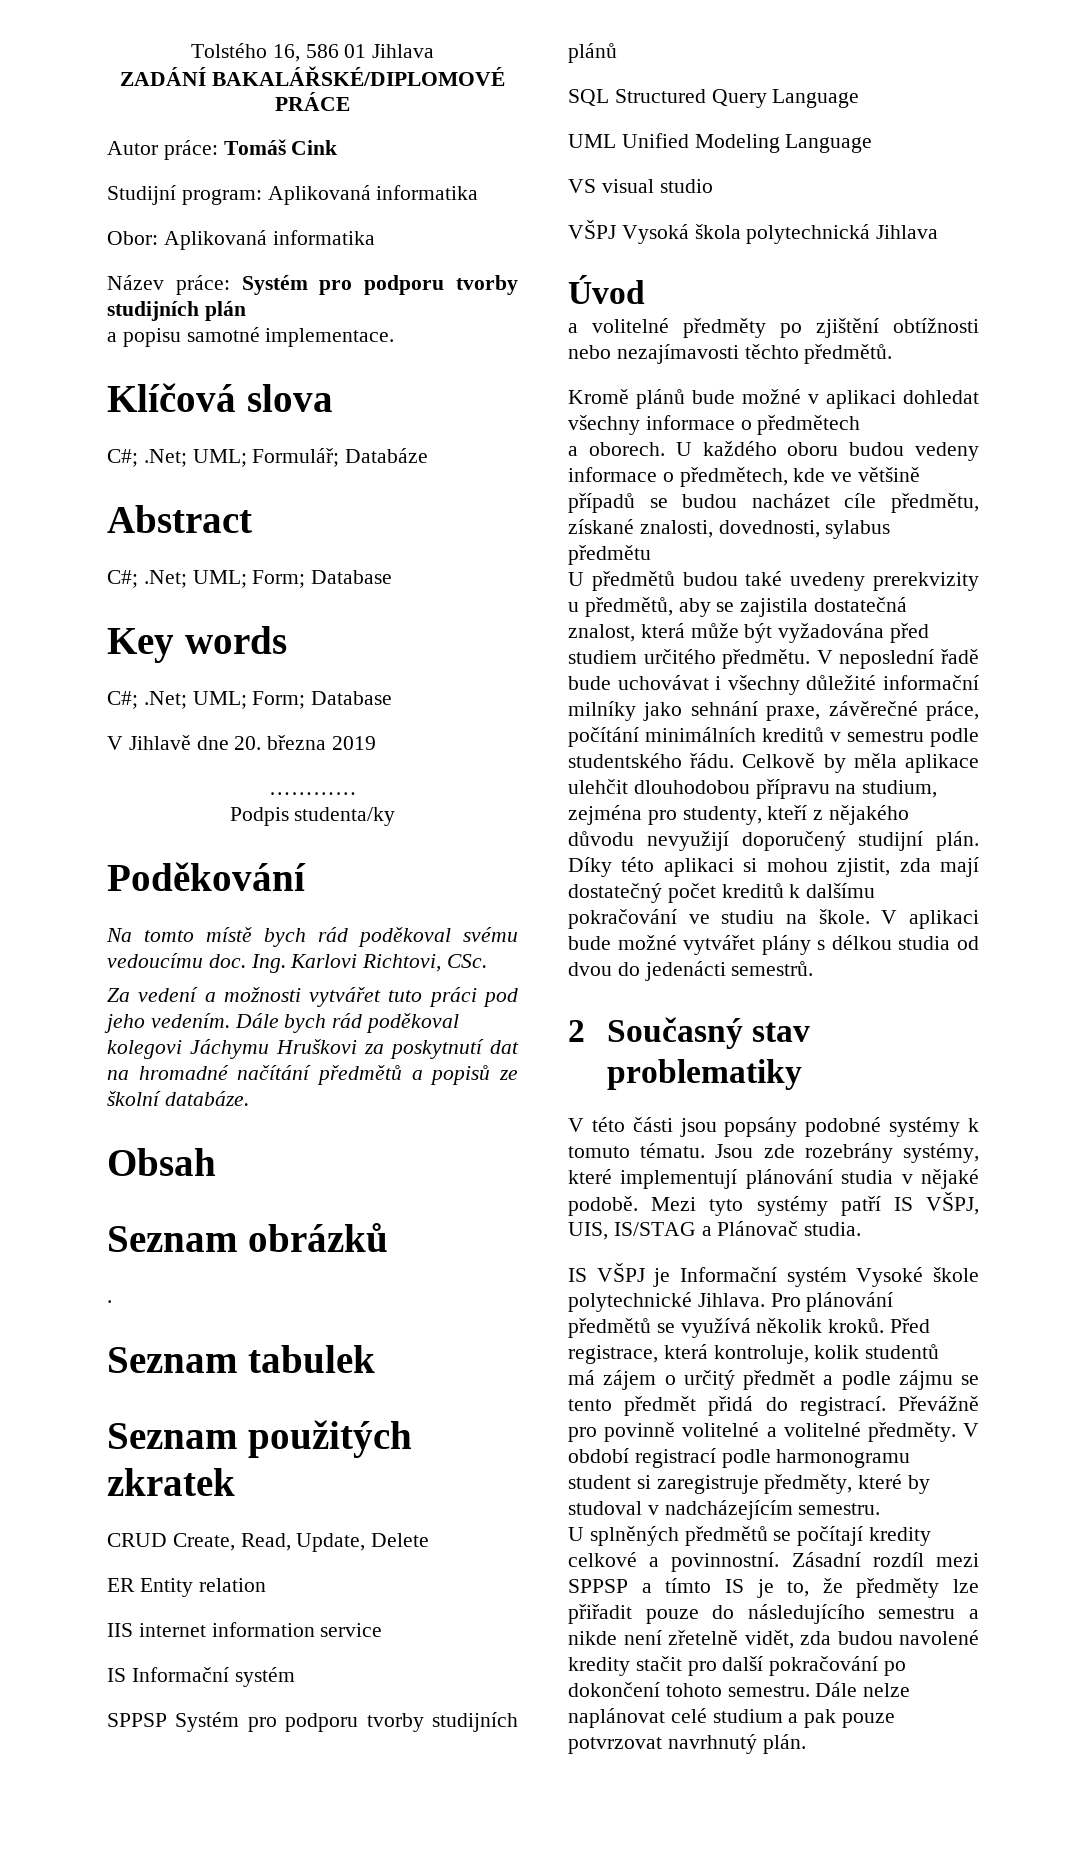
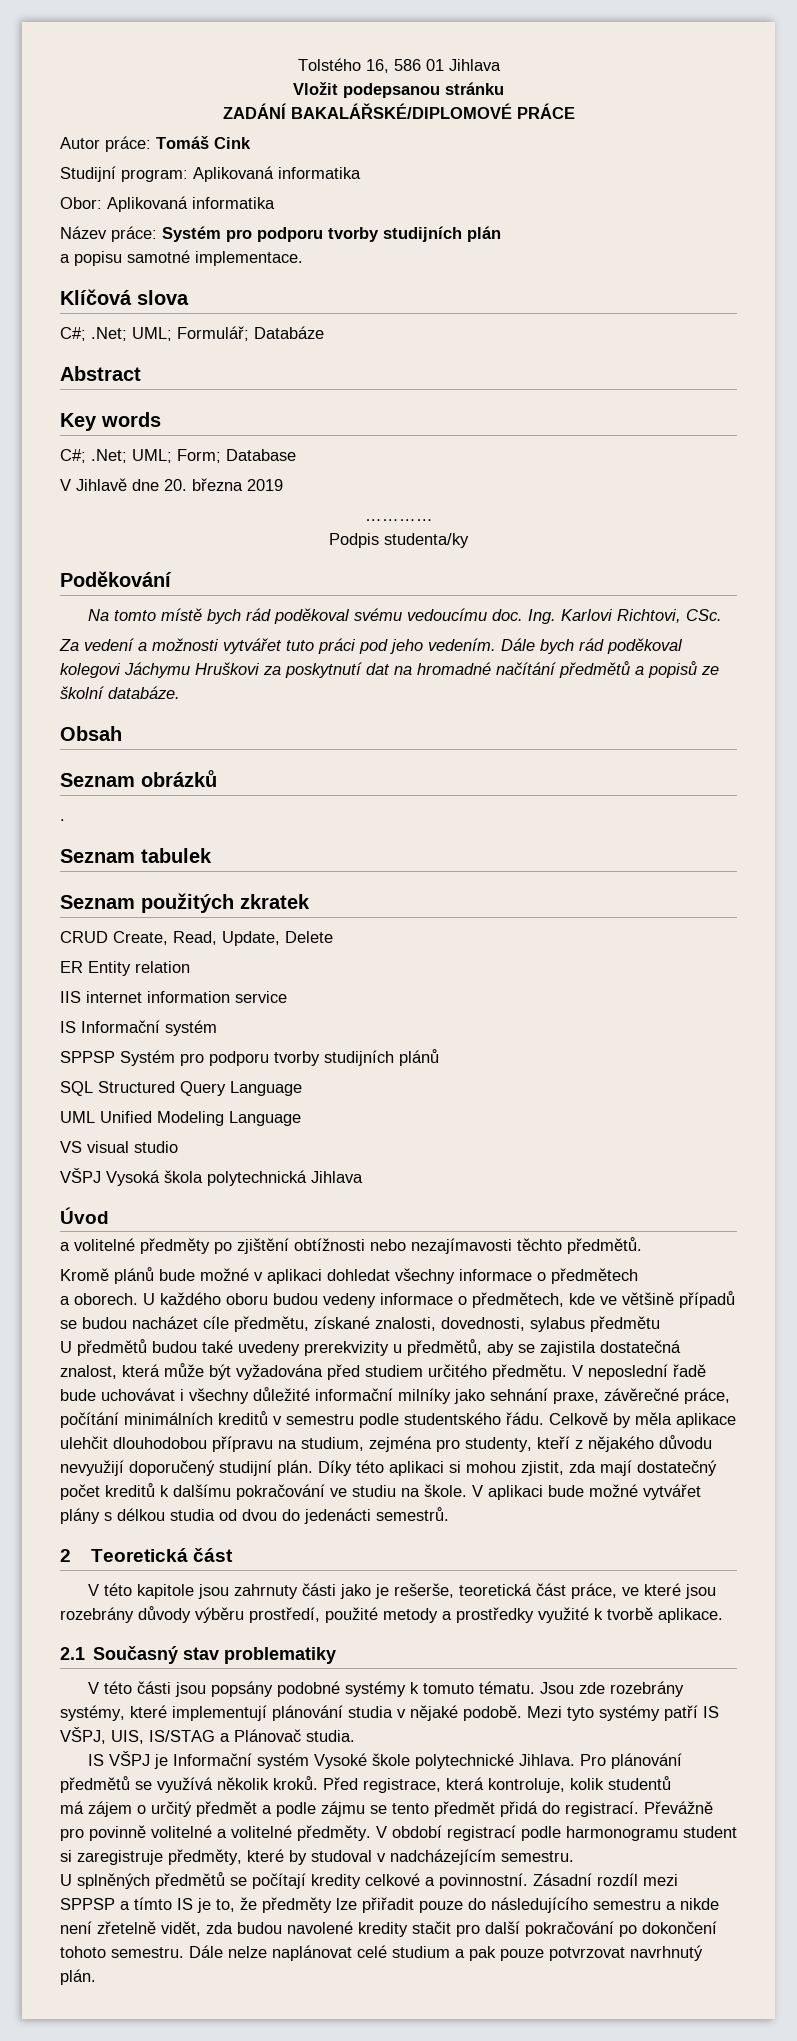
+ Vložit podepsanou stránku
  Abstract
- C#; .Net; UML; Form; Database
- 2 Současný stav problematiky
+ 2 Teoretická část
+ V této kapitole jsou zahrnuty části jako je rešerše, teoretická část práce, ve které jsou rozebrány důvody výběru prostředí, použité metody a prostředky využité k tvorbě aplikace.
+ 2.1 Současný stav problematiky

